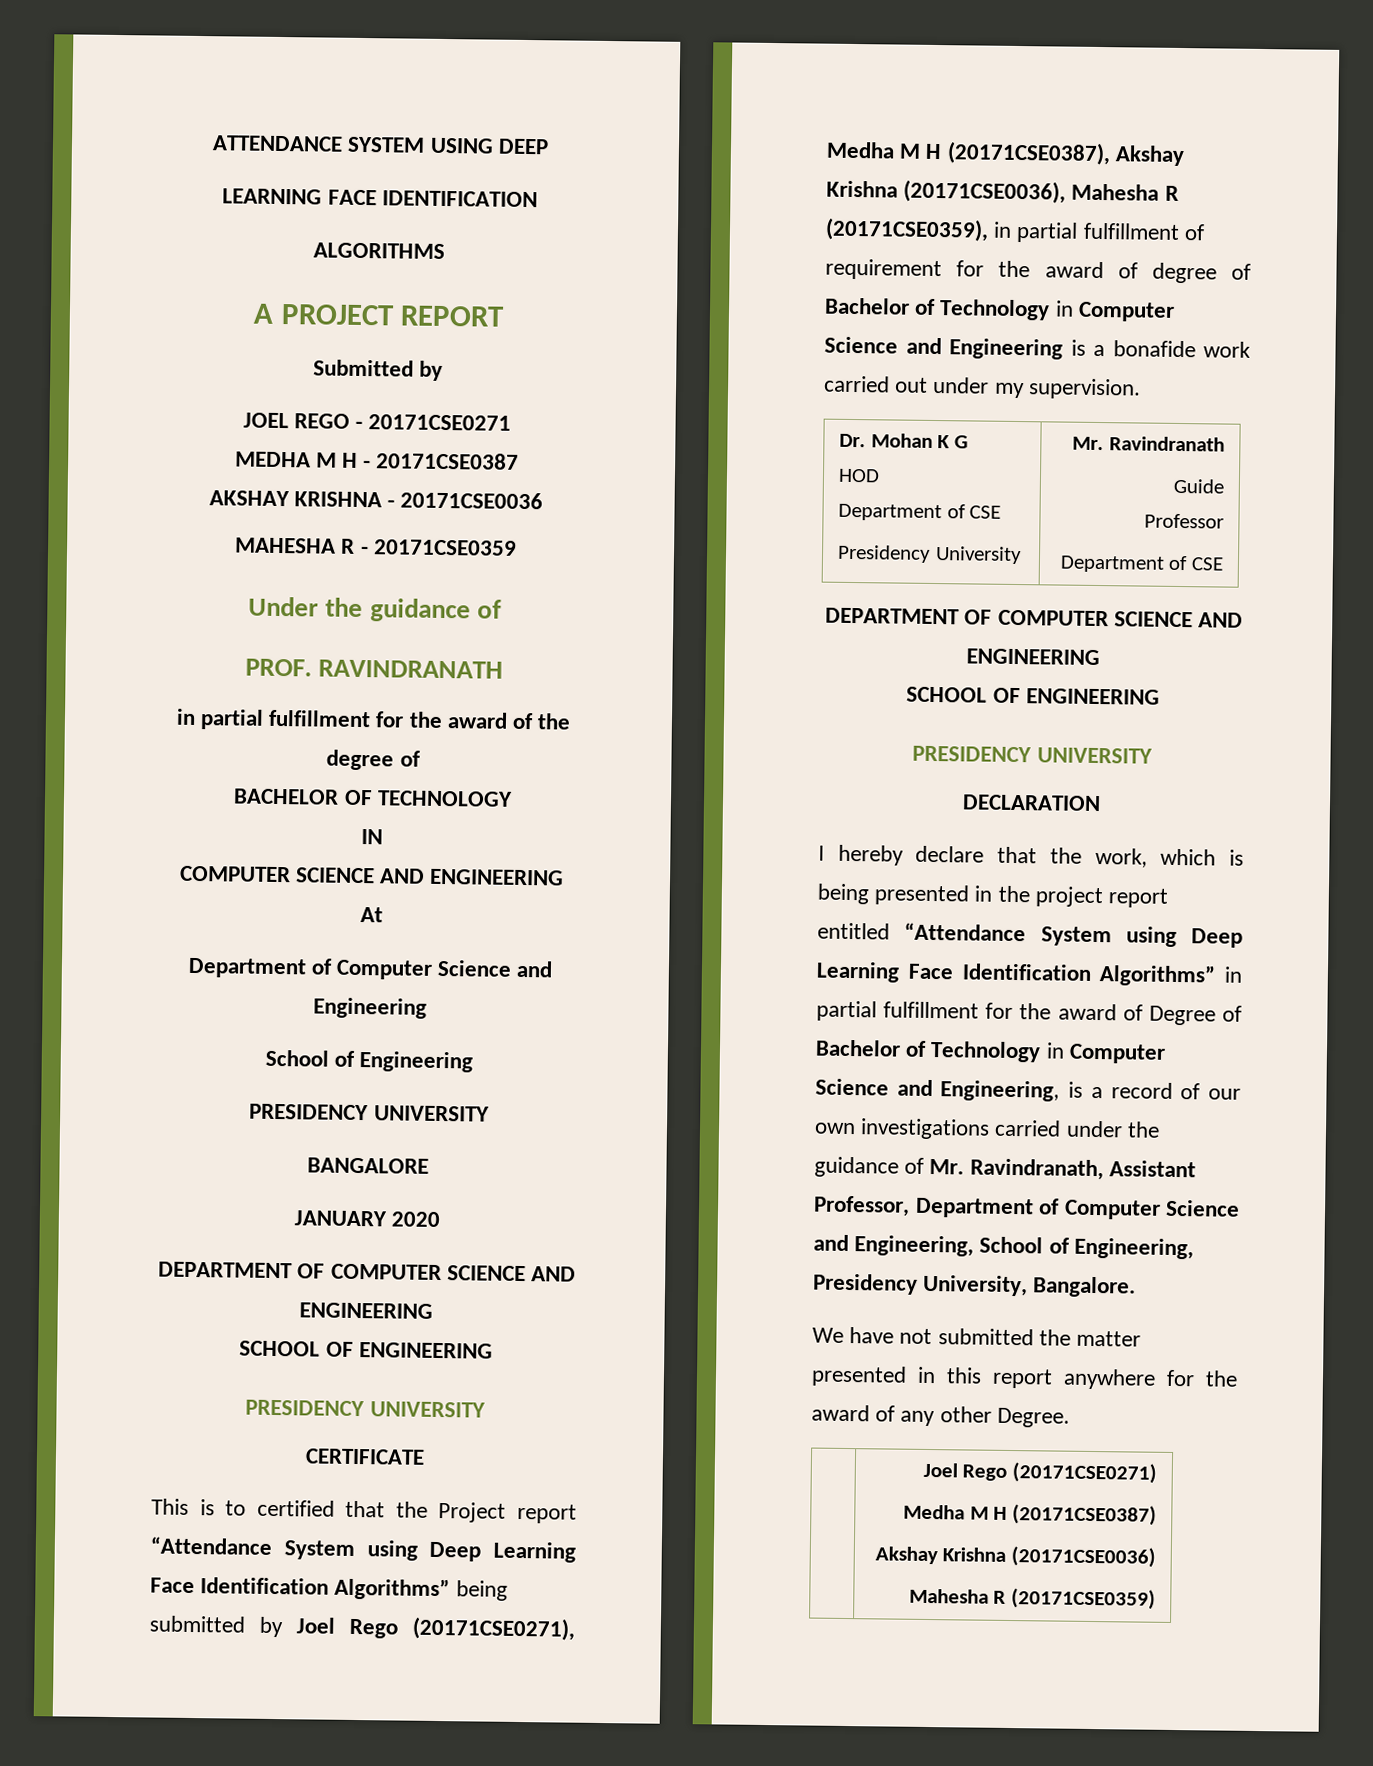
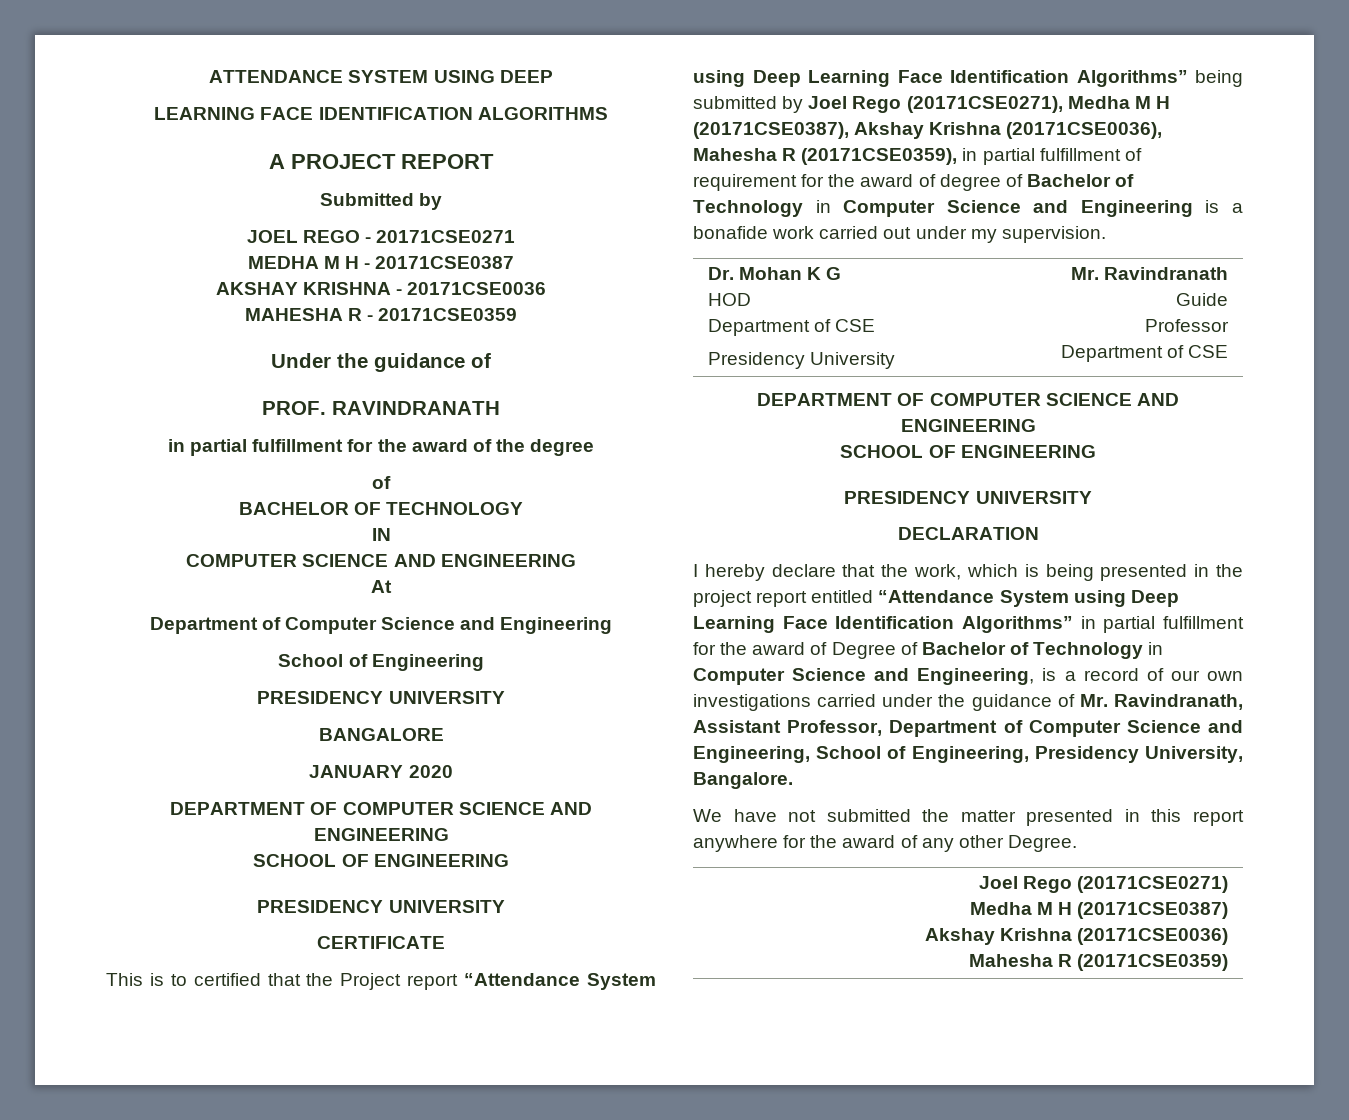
- LEARNING FACE IDENTIFICATION
- ALGORITHMS
+ LEARNING FACE IDENTIFICATION ALGORITHMS
- in partial fulfillment for the award of the degree of
+ in partial fulfillment for the award of the degree
+ of

